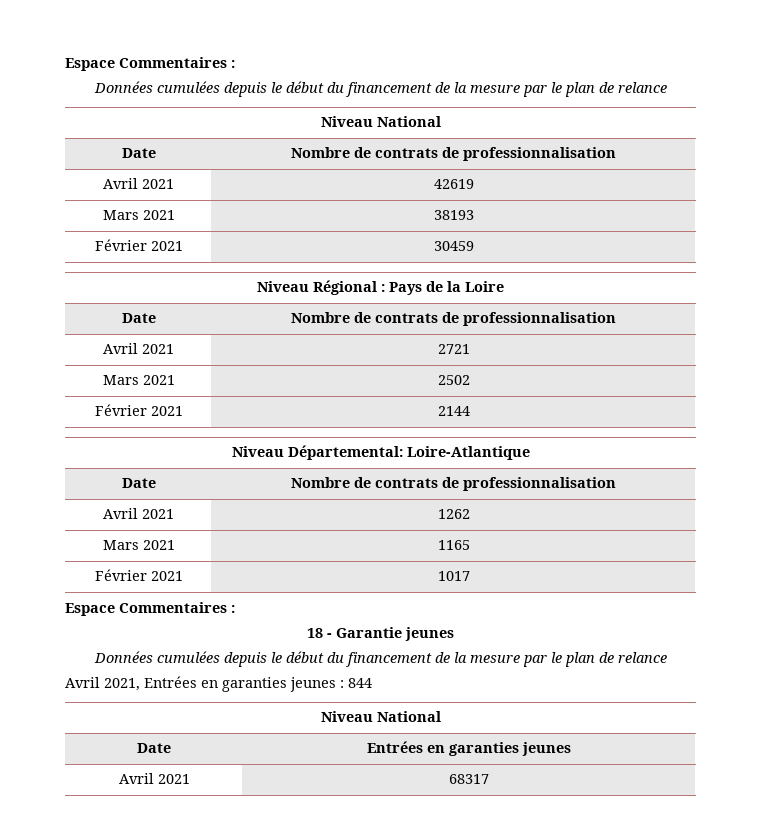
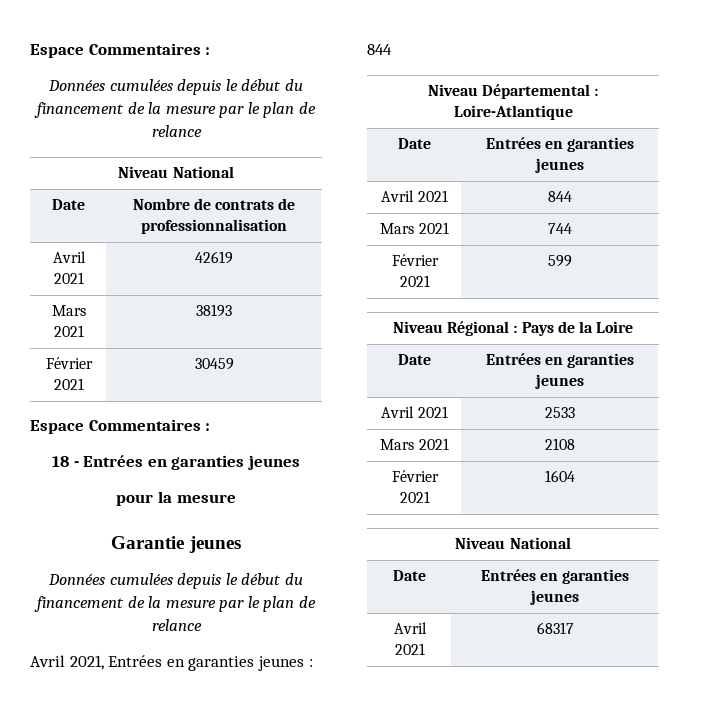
- Niveau Régional : Pays de la Loire
- Date | Nombre de contrats de professionnalisation
- Avril 2021 | 2721
- Mars 2021 | 2502
- Février 2021 | 2144
- Niveau Départemental: Loire-Atlantique
- Date | Nombre de contrats de professionnalisation
- Avril 2021 | 1262
- Mars 2021 | 1165
- Février 2021 | 1017
- 18 - Garantie jeunes
+ 18 - Entrées en garanties jeunes
+ pour la mesure
+ Garantie jeunes
+ Niveau Départemental : Loire-Atlantique
+ Date | Entrées en garanties jeunes
+ Avril 2021 | 844
+ Mars 2021 | 744
+ Février 2021 | 599
+ Niveau Régional : Pays de la Loire
+ Date | Entrées en garanties jeunes
+ Avril 2021 | 2533
+ Mars 2021 | 2108
+ Février 2021 | 1604

